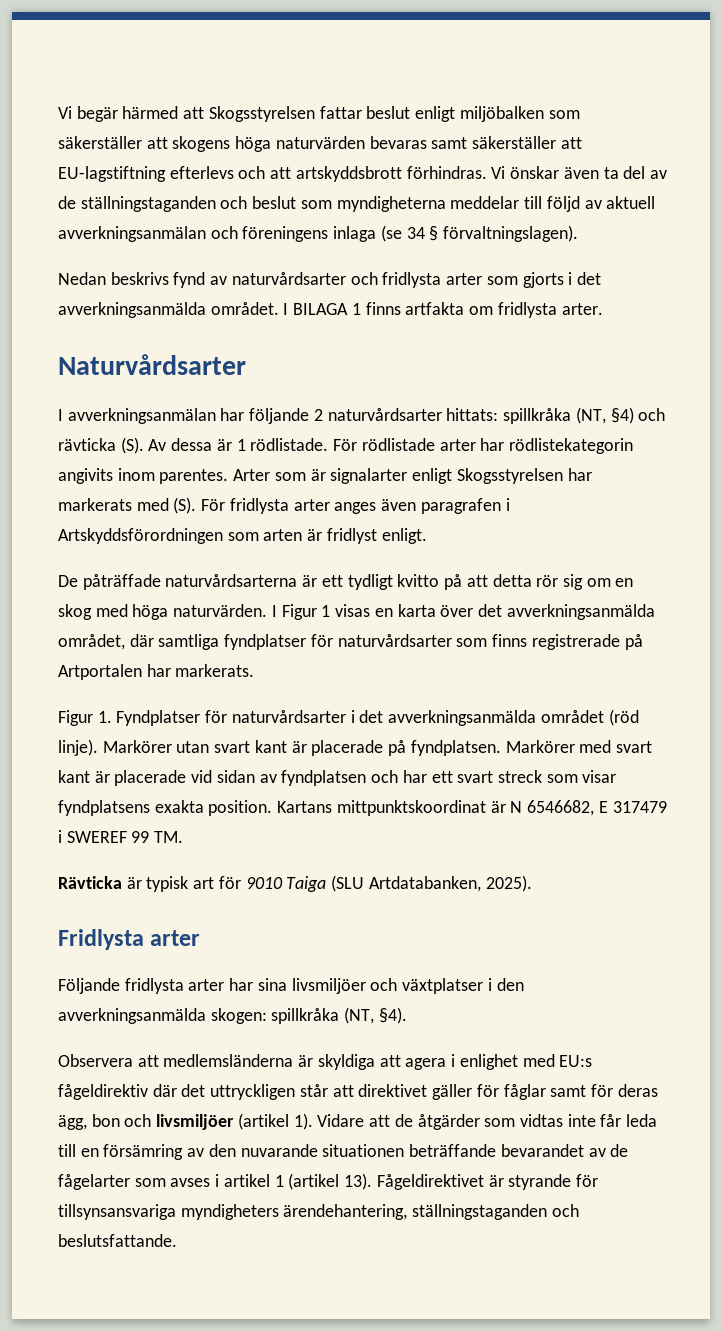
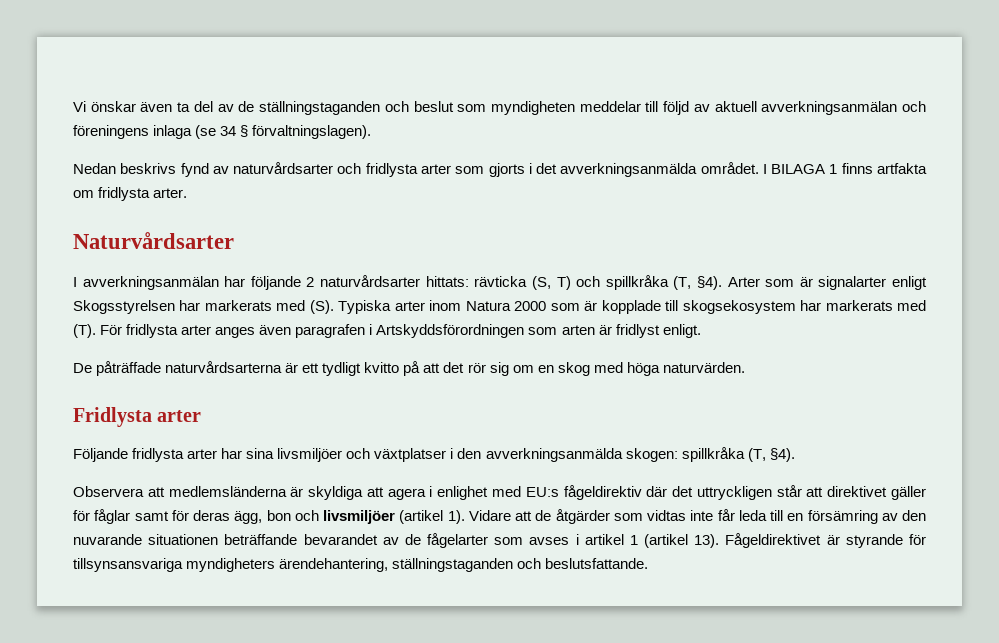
- Vi begär härmed att Skogsstyrelsen fattar beslut enligt miljöbalken som säkerställer att skogens höga naturvärden bevaras samt säkerställer att EU-lagstiftning efterlevs och att artskyddsbrott förhindras. Vi önskar även ta del av de ställningstaganden och beslut som myndigheterna meddelar till följd av aktuell avverkningsanmälan och föreningens inlaga (se 34 § förvaltningslagen).
+ Vi önskar även ta del av de ställningstaganden och beslut som myndigheten meddelar till följd av aktuell avverkningsanmälan och föreningens inlaga (se 34 § förvaltningslagen).
- I avverkningsanmälan har följande 2 naturvårdsarter hittats: spillkråka (NT, §4) och rävticka (S). Av dessa är 1 rödlistade. För rödlistade arter har rödlistekategorin angivits inom parentes.
+ I avverkningsanmälan har följande 2 naturvårdsarter hittats: rävticka (S, T) och spillkråka (T, §4).
- Arter som är signalarter enligt Skogsstyrelsen har markerats med (S). För fridlysta arter anges även paragrafen i Artskyddsförordningen som arten är fridlyst enligt.
+ Arter som är signalarter enligt Skogsstyrelsen har markerats med (S). Typiska arter inom Natura 2000 som är kopplade till skogsekosystem har markerats med (T). För fridlysta arter anges även paragrafen i Artskyddsförordningen som arten är fridlyst enligt.
- De påträffade naturvårdsarterna är ett tydligt kvitto på att detta rör sig om en skog med höga naturvärden. I Figur 1 visas en karta över det avverkningsanmälda området, där samtliga fyndplatser för naturvårdsarter som finns registrerade på Artportalen har markerats.
- Figur 1. Fyndplatser för naturvårdsarter i det avverkningsanmälda området (röd linje). Markörer utan svart kant är placerade på fyndplatsen. Markörer med svart kant är placerade vid sidan av fyndplatsen och har ett svart streck som visar fyndplatsens exakta position. Kartans mittpunktskoordinat är N 6546682, E 317479 i SWEREF 99 TM.
- Rävticka är typisk art för 9010 Taiga (SLU Artdatabanken, 2025).
+ De påträffade naturvårdsarterna är ett tydligt kvitto på att det rör sig om en skog med höga naturvärden.
- Följande fridlysta arter har sina livsmiljöer och växtplatser i den avverkningsanmälda skogen: spillkråka (NT, §4).
+ Följande fridlysta arter har sina livsmiljöer och växtplatser i den avverkningsanmälda skogen: spillkråka (T, §4).

